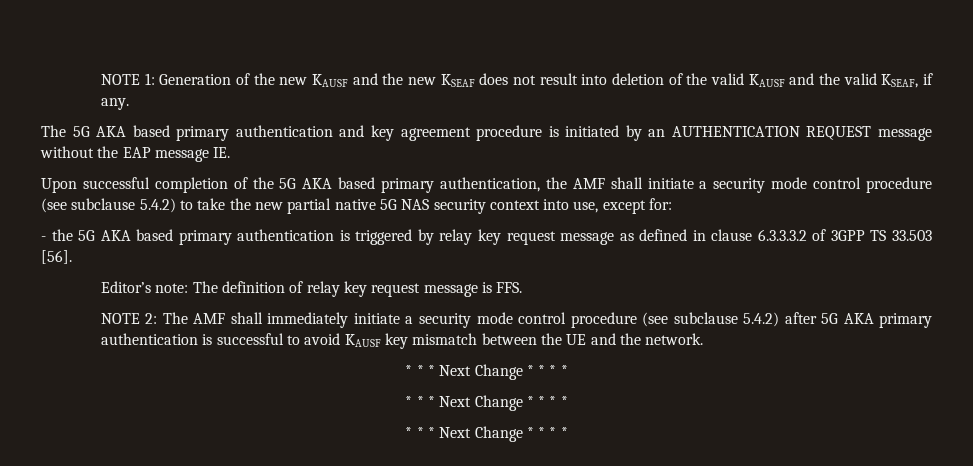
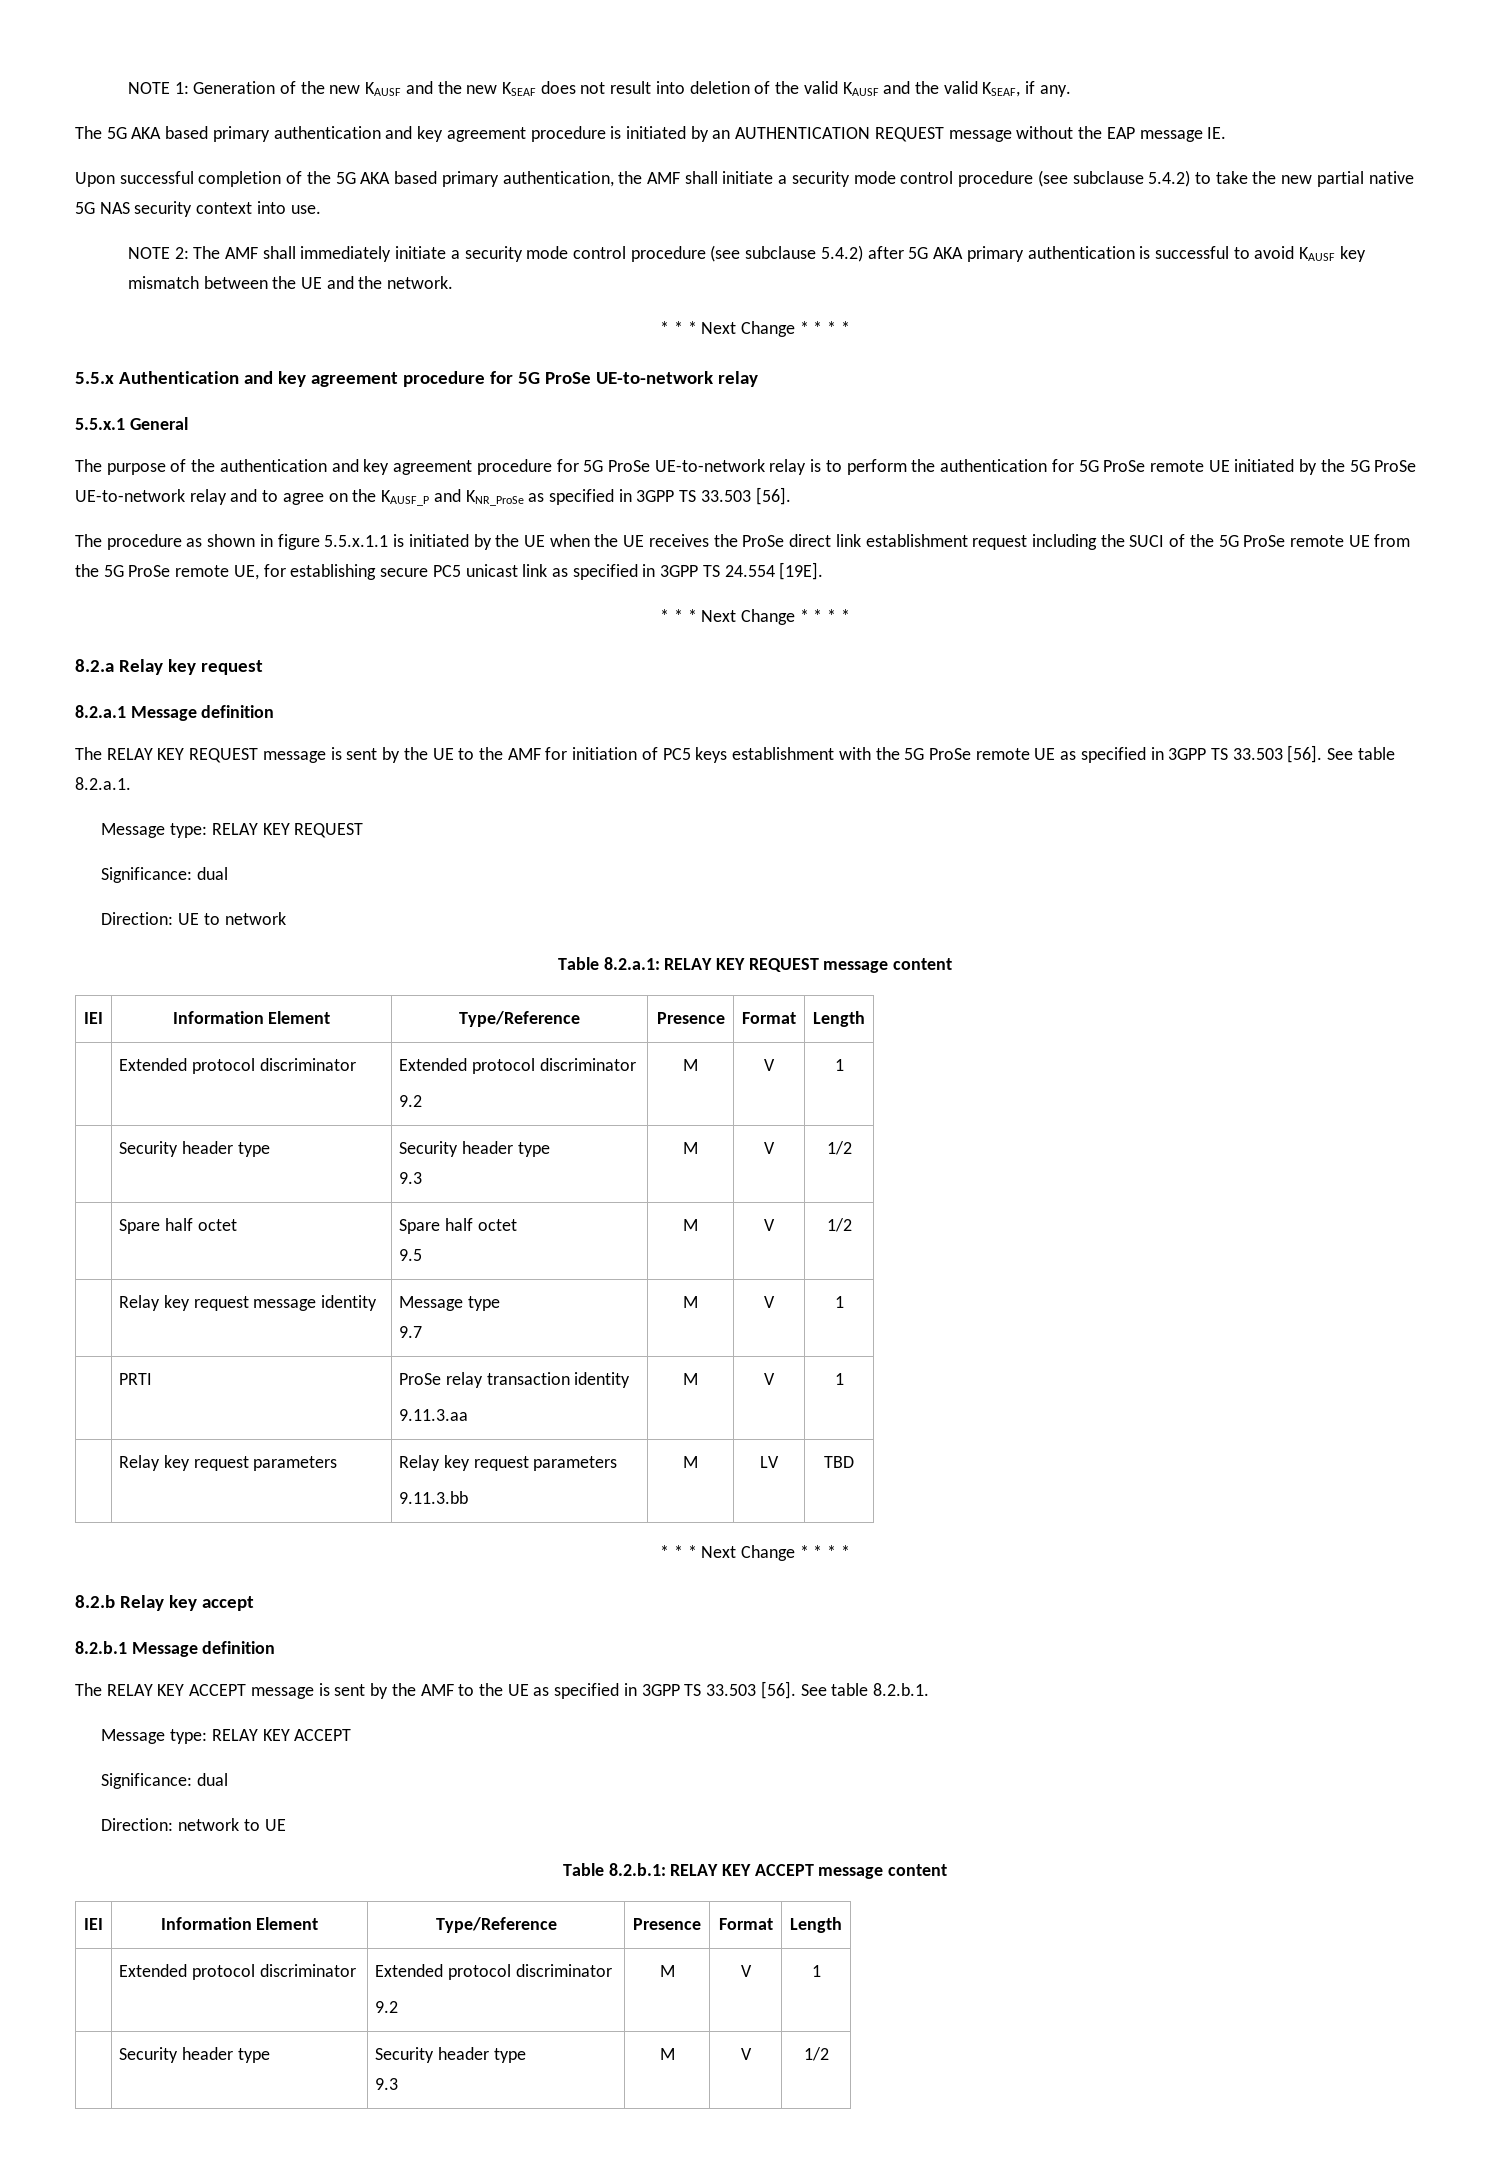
- Upon successful completion of the 5G AKA based primary authentication, the AMF shall initiate a security mode control procedure (see subclause 5.4.2) to take the new partial native 5G NAS security context into use, except for:
- - the 5G AKA based primary authentication is triggered by relay key request message as defined in clause 6.3.3.3.2 of 3GPP TS 33.503 [56].
- Editor’s note: The definition of relay key request message is FFS.
+ Upon successful completion of the 5G AKA based primary authentication, the AMF shall initiate a security mode control procedure (see subclause 5.4.2) to take the new partial native 5G NAS security context into use.
  NOTE 2: The AMF shall immediately initiate a security mode control procedure (see subclause 5.4.2) after 5G AKA primary authentication is successful to avoid KAUSF key mismatch between the UE and the network.
  * * * Next Change * * * *
+ 5.5.x Authentication and key agreement procedure for 5G ProSe UE-to-network relay
+ 5.5.x.1 General
+ The purpose of the authentication and key agreement procedure for 5G ProSe UE-to-network relay is to perform the authentication for 5G ProSe remote UE initiated by the 5G ProSe UE-to-network relay and to agree on the KAUSF_P and KNR_ProSe as specified in 3GPP TS 33.503 [56].
+ The procedure as shown in figure 5.5.x.1.1 is initiated by the UE when the UE receives the ProSe direct link establishment request including the SUCI of the 5G ProSe remote UE from the 5G ProSe remote UE, for establishing secure PC5 unicast link as specified in 3GPP TS 24.554 [19E].
  * * * Next Change * * * *
+ 8.2.a Relay key request
+ 8.2.a.1 Message definition
+ The RELAY KEY REQUEST message is sent by the UE to the AMF for initiation of PC5 keys establishment with the 5G ProSe remote UE as specified in 3GPP TS 33.503 [56]. See table 8.2.a.1.
+ Message type: RELAY KEY REQUEST
+ Significance: dual
+ Direction: UE to network
+ Table 8.2.a.1: RELAY KEY REQUEST message content
+ IEI | Information Element | Type/Reference | Presence | Format | Length
+ | Extended protocol discriminator | Extended protocol discriminator
+ 9.2 | M | V | 1
+ | Security header type | Security header type
+ 9.3 | M | V | 1/2
+ | Spare half octet | Spare half octet
+ 9.5 | M | V | 1/2
+ | Relay key request message identity | Message type
+ 9.7 | M | V | 1
+ | PRTI | ProSe relay transaction identity
+ 9.11.3.aa | M | V | 1
+ | Relay key request parameters | Relay key request parameters
+ 9.11.3.bb | M | LV | TBD
  * * * Next Change * * * *
+ 8.2.b Relay key accept
+ 8.2.b.1 Message definition
+ The RELAY KEY ACCEPT message is sent by the AMF to the UE as specified in 3GPP TS 33.503 [56]. See table 8.2.b.1.
+ Message type: RELAY KEY ACCEPT
+ Significance: dual
+ Direction: network to UE
+ Table 8.2.b.1: RELAY KEY ACCEPT message content
+ IEI | Information Element | Type/Reference | Presence | Format | Length
+ | Extended protocol discriminator | Extended protocol discriminator
+ 9.2 | M | V | 1
+ | Security header type | Security header type
+ 9.3 | M | V | 1/2

